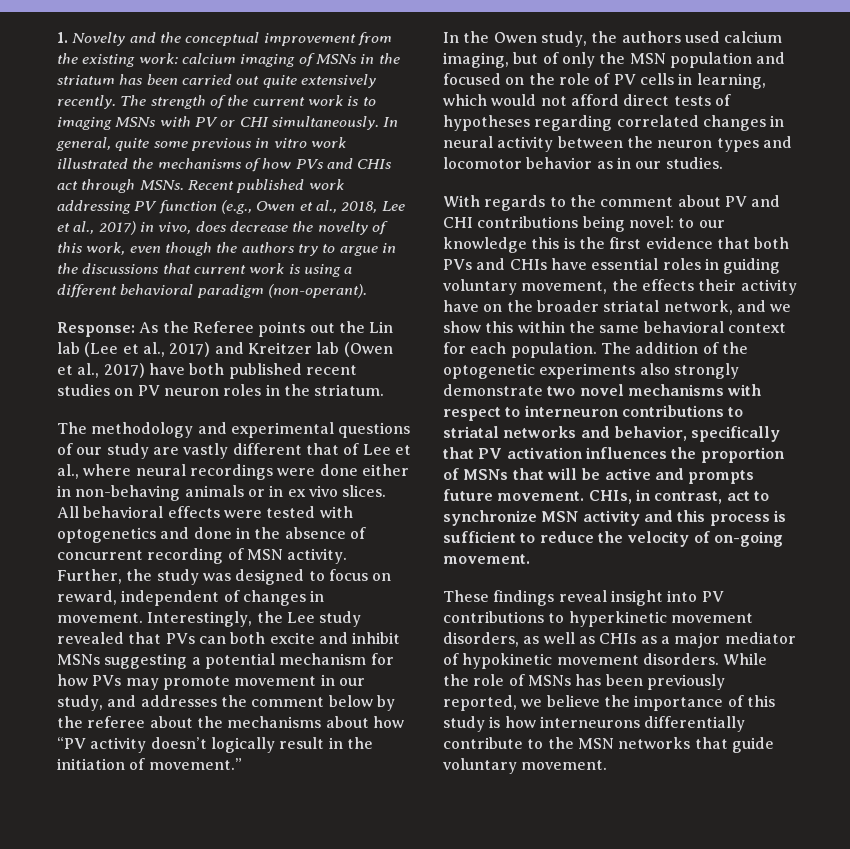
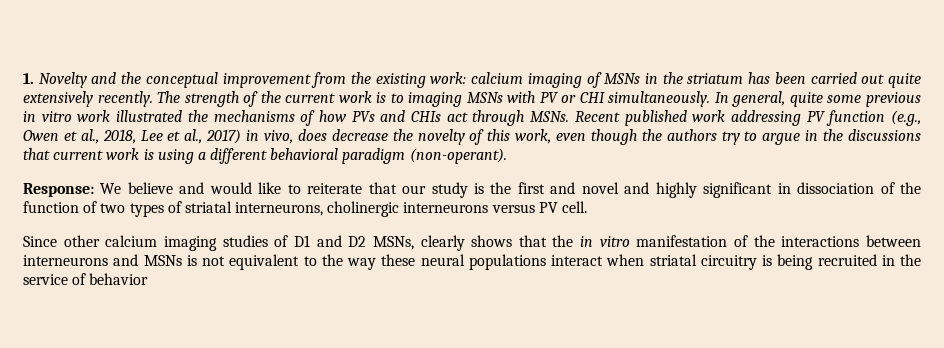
- Response: As the Referee points out the Lin lab (Lee et al., 2017) and Kreitzer lab (Owen et al., 2017) have both published recent studies on PV neuron roles in the striatum.
- The methodology and experimental questions of our study are vastly different that of Lee et al., where neural recordings were done either in non-behaving animals or in ex vivo slices. All behavioral effects were tested with optogenetics and done in the absence of concurrent recording of MSN activity. Further, the study was designed to focus on reward, independent of changes in movement. Interestingly, the Lee study revealed that PVs can both excite and inhibit MSNs suggesting a potential mechanism for how PVs may promote movement in our study, and addresses the comment below by the referee about the mechanisms about how “PV activity doesn’t logically result in the initiation of movement.”
- In the Owen study, the authors used calcium imaging, but of only the MSN population and focused on the role of PV cells in learning, which would not afford direct tests of hypotheses regarding correlated changes in neural activity between the neuron types and locomotor behavior as in our studies.
- With regards to the comment about PV and CHI contributions being novel: to our knowledge this is the first evidence that both PVs and CHIs have essential roles in guiding voluntary movement, the effects their activity have on the broader striatal network, and we show this within the same behavioral context for each population. The addition of the optogenetic experiments also strongly demonstrate two novel mechanisms with respect to interneuron contributions to striatal networks and behavior, specifically that PV activation influences the proportion of MSNs that will be active and prompts future movement. CHIs, in contrast, act to synchronize MSN activity and this process is sufficient to reduce the velocity of on-going movement.
- These findings reveal insight into PV contributions to hyperkinetic movement disorders, as well as CHIs as a major mediator of hypokinetic movement disorders. While the role of MSNs has been previously reported, we believe the importance of this study is how interneurons differentially contribute to the MSN networks that guide voluntary movement.
+ Response: We believe and would like to reiterate that our study is the first and novel and highly significant in dissociation of the function of two types of striatal interneurons, cholinergic interneurons versus PV cell.
+ Since other calcium imaging studies of D1 and D2 MSNs, clearly shows that the in vitro manifestation of the interactions between interneurons and MSNs is not equivalent to the way these neural populations interact when striatal circuitry is being recruited in the service of behavior

